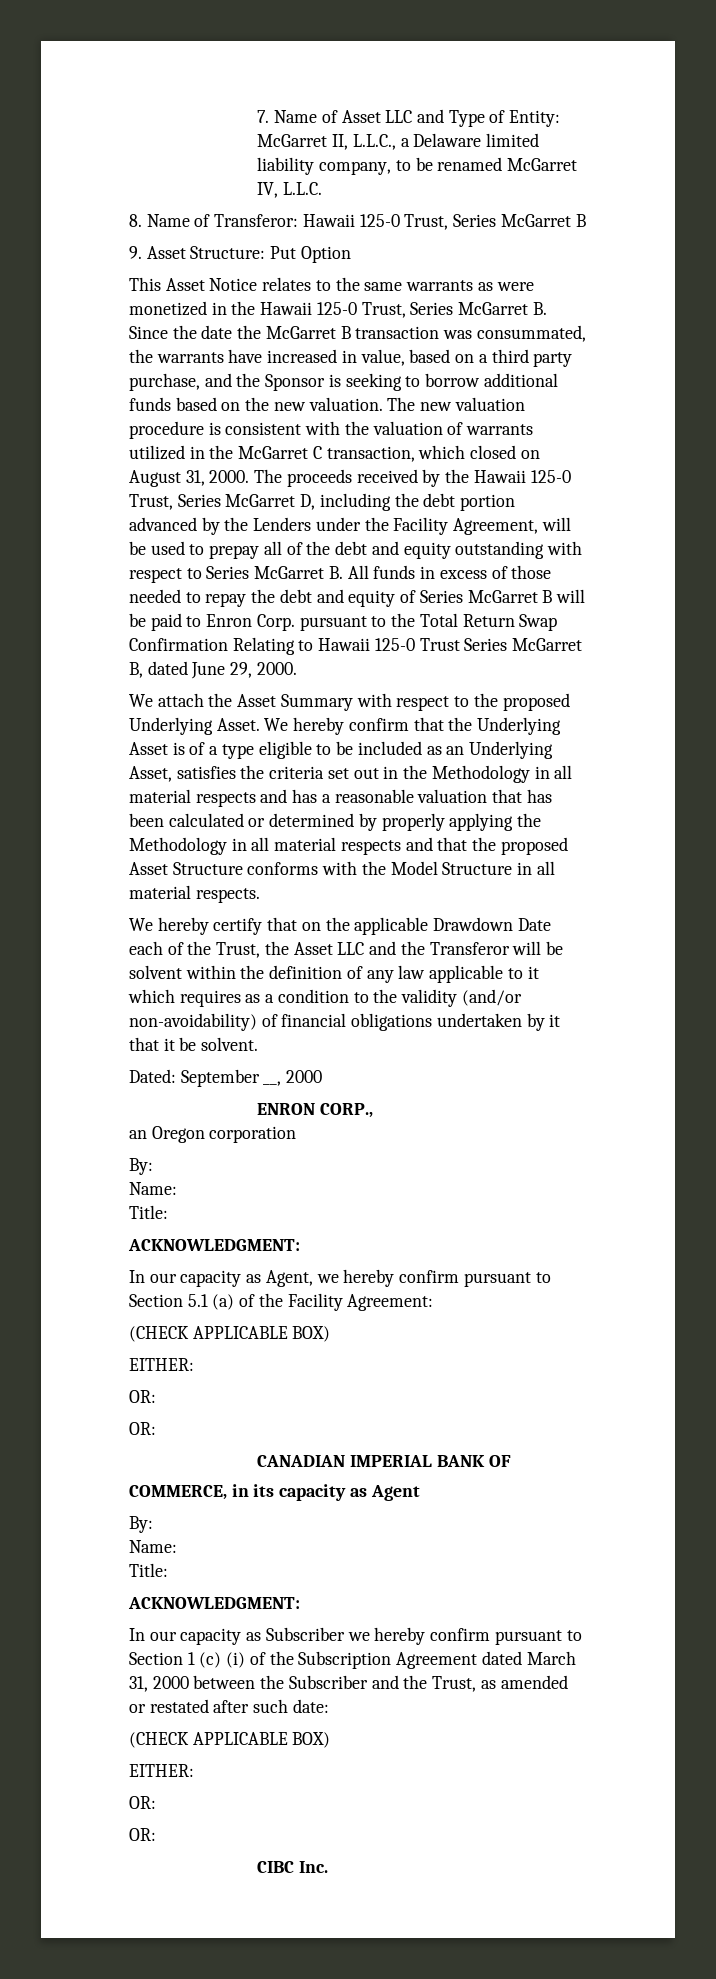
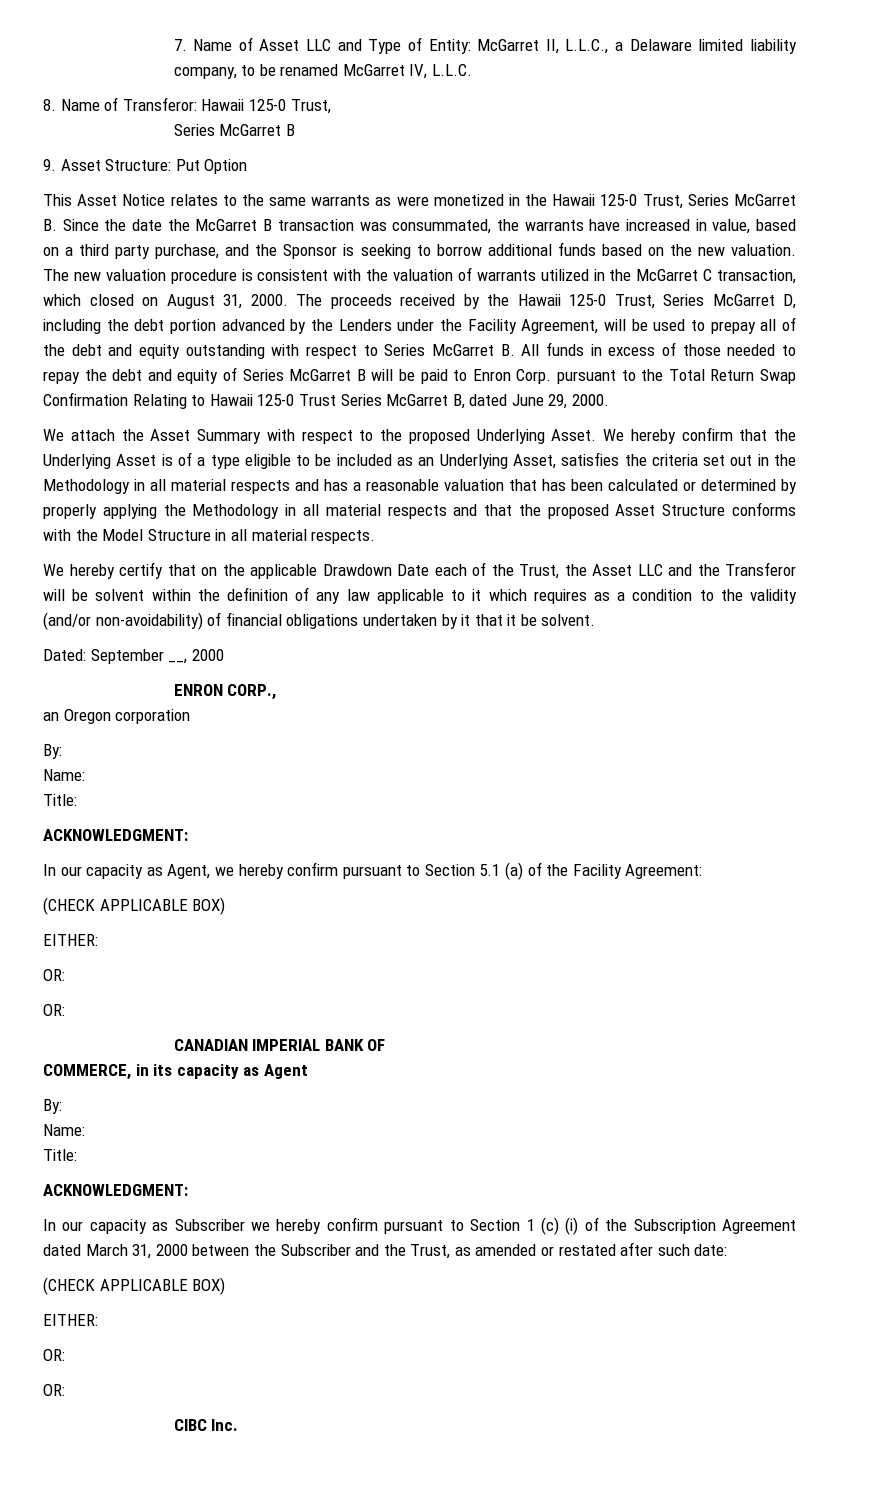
- 8. Name of Transferor: Hawaii 125-0 Trust, Series McGarret B
+ 8. Name of Transferor: Hawaii 125-0 Trust,
+ Series McGarret B

